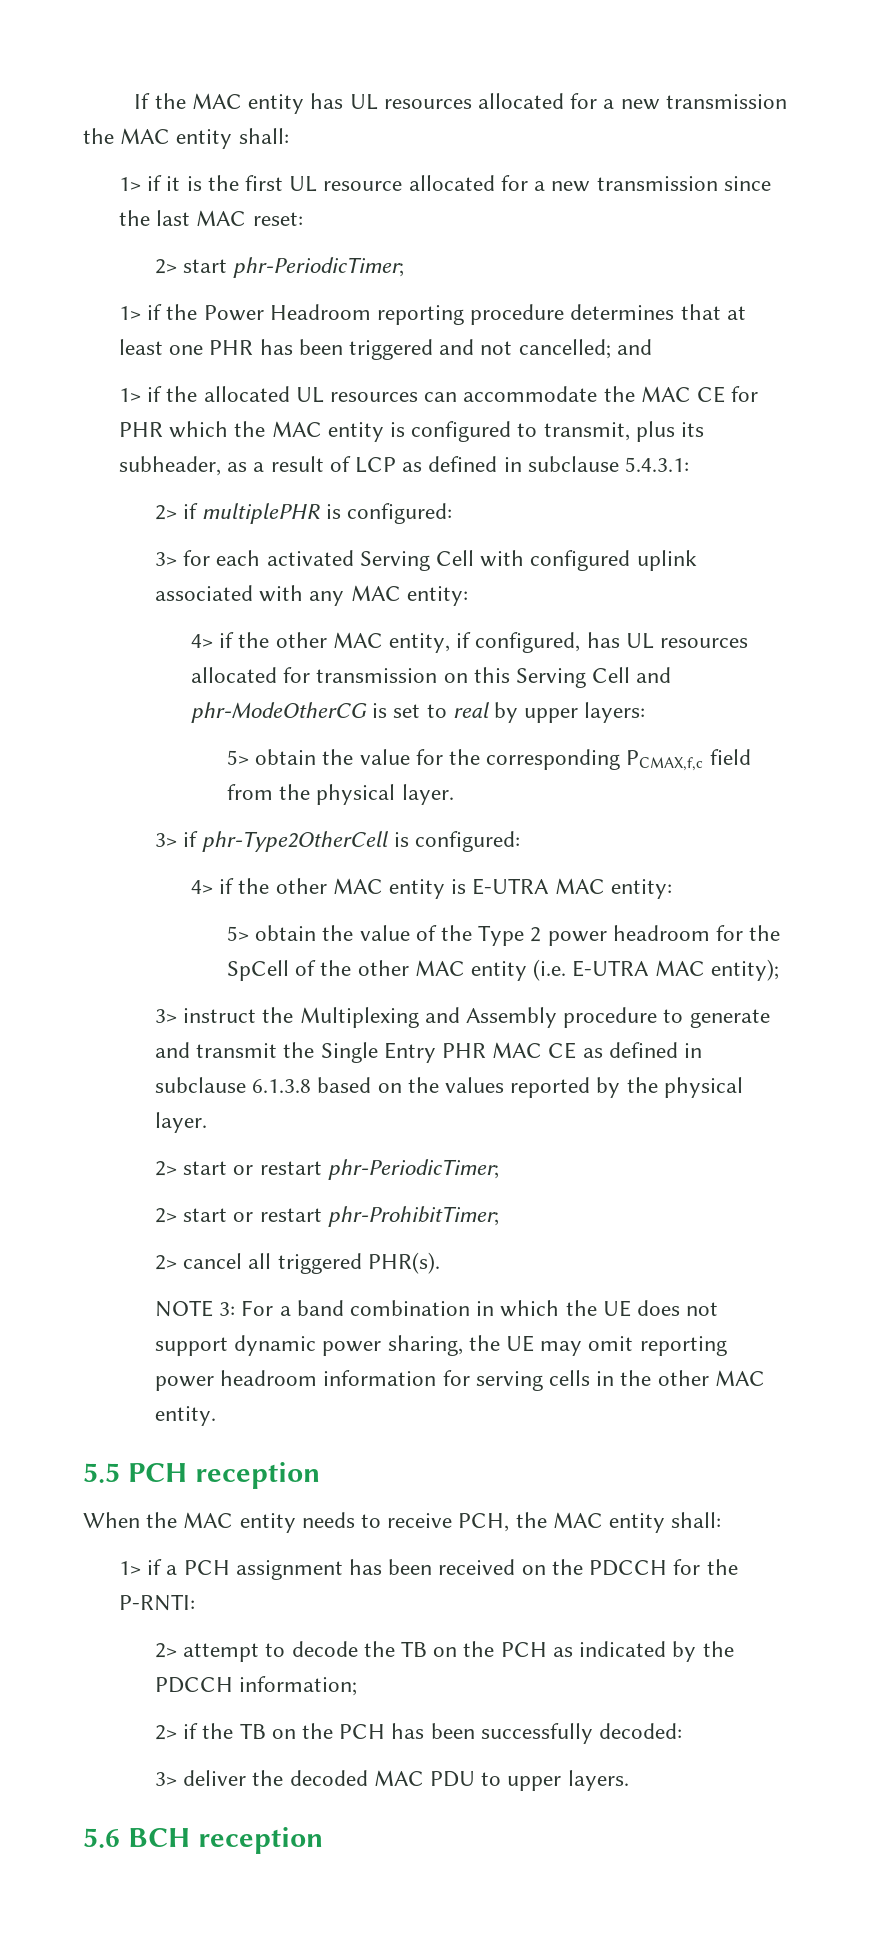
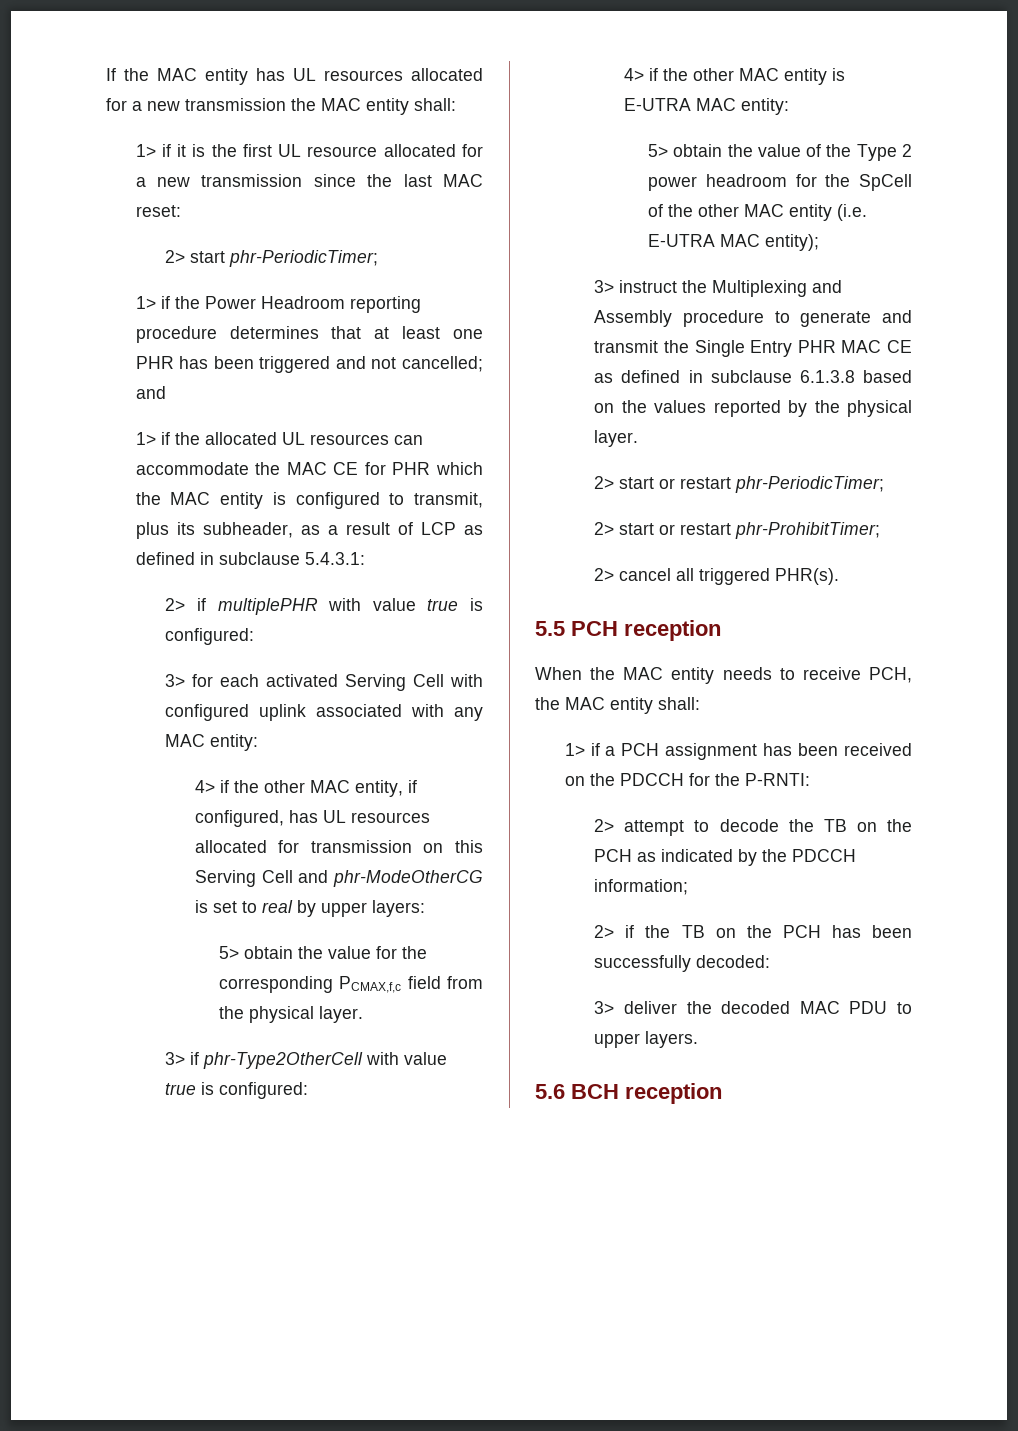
- 2> if multiplePHR is configured:
+ 2> if multiplePHR with value true is configured:
- 3> if phr-Type2OtherCell is configured:
+ 3> if phr-Type2OtherCell with value true is configured:
- NOTE 3: For a band combination in which the UE does not support dynamic power sharing, the UE may omit reporting power headroom information for serving cells in the other MAC entity.

